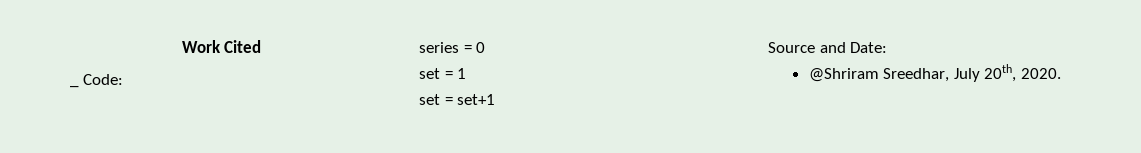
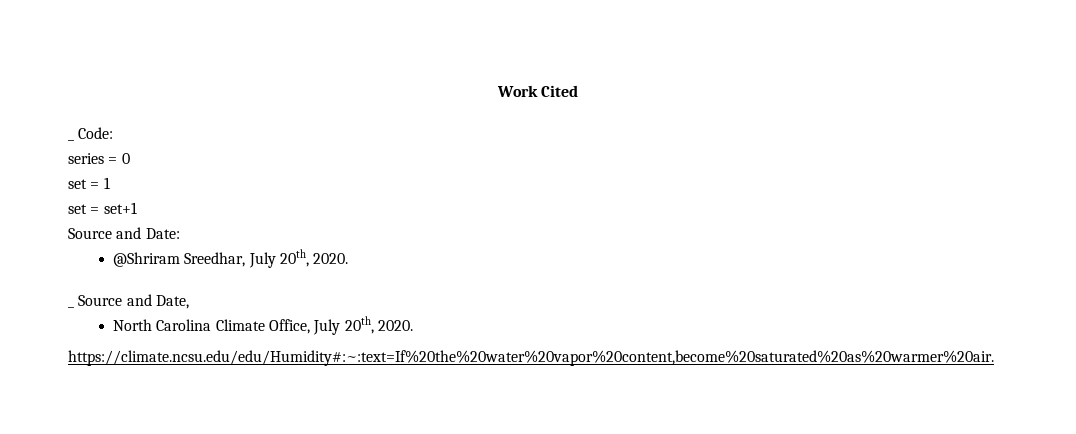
+ _ Source and Date,
+ North Carolina Climate Office, July 20th, 2020.
+ https://climate.ncsu.edu/edu/Humidity#:~:text=If%20the%20water%20vapor%20content,become%20saturated%20as%20warmer%20air.

